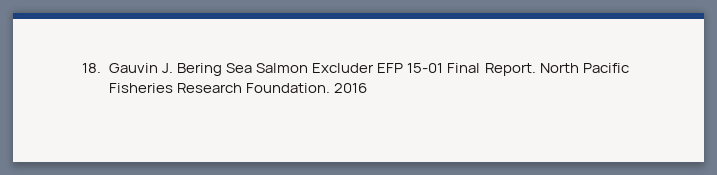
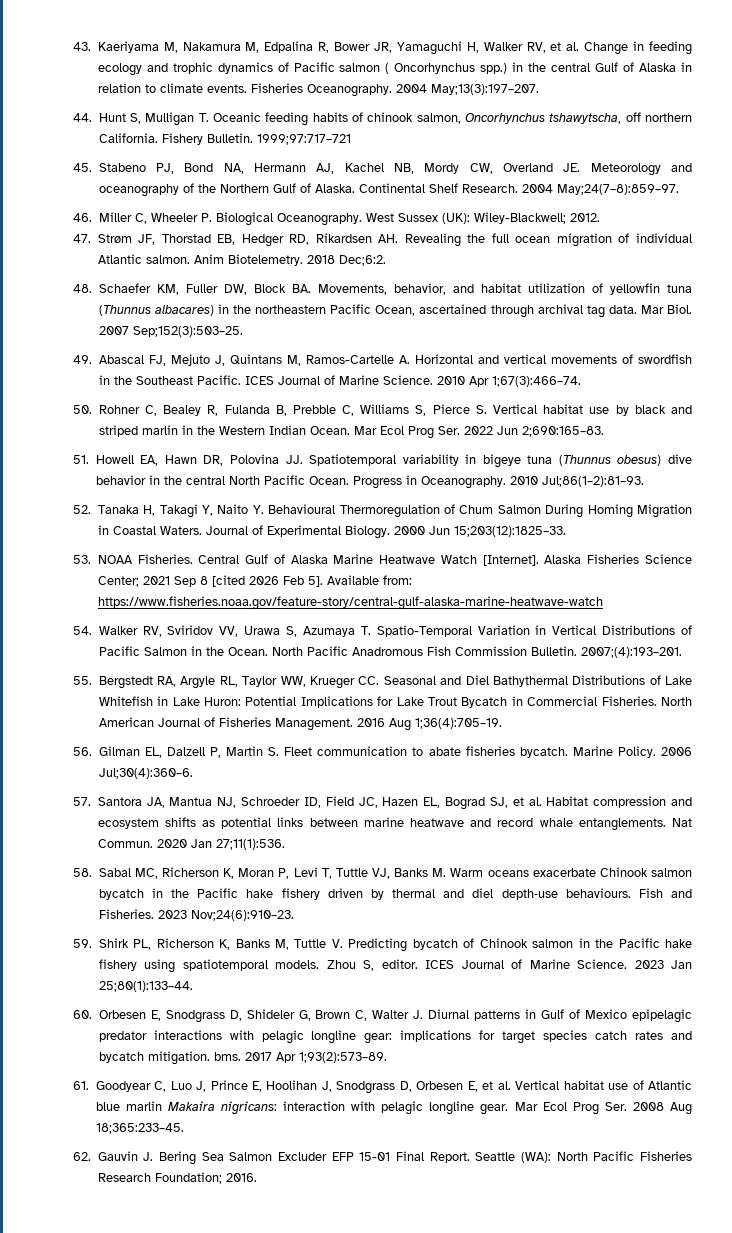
- 18. Gauvin J. Bering Sea Salmon Excluder EFP 15-01 Final Report.
+ 43. Kaeriyama M, Nakamura M, Edpalina R, Bower JR, Yamaguchi H, Walker RV, et al. Change in feeding ecology and trophic dynamics of Pacific salmon ( Oncorhynchus spp.) in the central Gulf of Alaska in relation to climate events. Fisheries Oceanography. 2004 May;13(3):197–207.
+ 44. Hunt S, Mulligan T. Oceanic feeding habits of chinook salmon, Oncorhynchus tshawytscha, off northern California. Fishery Bulletin. 1999;97:717–721
+ 45. Stabeno PJ, Bond NA, Hermann AJ, Kachel NB, Mordy CW, Overland JE. Meteorology and oceanography of the Northern Gulf of Alaska. Continental Shelf Research. 2004 May;24(7–8):859–97.
+ 46. Miller C, Wheeler P. Biological Oceanography. West Sussex (UK): Wiley-Blackwell; 2012.
+ 47. Strøm JF, Thorstad EB, Hedger RD, Rikardsen AH. Revealing the full ocean migration of individual Atlantic salmon. Anim Biotelemetry. 2018 Dec;6:2.
+ 48. Schaefer KM, Fuller DW, Block BA. Movements, behavior, and habitat utilization of yellowfin tuna (Thunnus albacares) in the northeastern Pacific Ocean, ascertained through archival tag data. Mar Biol. 2007 Sep;152(3):503–25.
+ 49. Abascal FJ, Mejuto J, Quintans M, Ramos-Cartelle A. Horizontal and vertical movements of swordfish in the Southeast Pacific. ICES Journal of Marine Science. 2010 Apr 1;67(3):466–74.
+ 50. Rohner C, Bealey R, Fulanda B, Prebble C, Williams S, Pierce S. Vertical habitat use by black and striped marlin in the Western Indian Ocean. Mar Ecol Prog Ser. 2022 Jun 2;690:165–83.
+ 51. Howell EA, Hawn DR, Polovina JJ. Spatiotemporal variability in bigeye tuna (Thunnus obesus) dive behavior in the central North Pacific Ocean. Progress in Oceanography. 2010 Jul;86(1–2):81–93.
+ 52. Tanaka H, Takagi Y, Naito Y. Behavioural Thermoregulation of Chum Salmon During Homing Migration in Coastal Waters. Journal of Experimental Biology. 2000 Jun 15;203(12):1825–33.
+ 53. NOAA Fisheries. Central Gulf of Alaska Marine Heatwave Watch [Internet]. Alaska Fisheries Science Center; 2021 Sep 8 [cited 2026 Feb 5]. Available from: https://www.fisheries.noaa.gov/feature-story/central-gulf-alaska-marine-heatwave-watch
+ 54. Walker RV, Sviridov VV, Urawa S, Azumaya T. Spatio-Temporal Variation in Vertical Distributions of Pacific Salmon in the Ocean. North Pacific Anadromous Fish Commission Bulletin. 2007;(4):193–201.
+ 55. Bergstedt RA, Argyle RL, Taylor WW, Krueger CC. Seasonal and Diel Bathythermal Distributions of Lake Whitefish in Lake Huron: Potential Implications for Lake Trout Bycatch in Commercial Fisheries. North American Journal of Fisheries Management. 2016 Aug 1;36(4):705–19.
+ 56. Gilman EL, Dalzell P, Martin S. Fleet communication to abate fisheries bycatch. Marine Policy. 2006 Jul;30(4):360–6.
+ 57. Santora JA, Mantua NJ, Schroeder ID, Field JC, Hazen EL, Bograd SJ, et al. Habitat compression and ecosystem shifts as potential links between marine heatwave and record whale entanglements. Nat Commun. 2020 Jan 27;11(1):536.
+ 58. Sabal MC, Richerson K, Moran P, Levi T, Tuttle VJ, Banks M. Warm oceans exacerbate Chinook salmon bycatch in the Pacific hake fishery driven by thermal and diel depth‐use behaviours. Fish and Fisheries. 2023 Nov;24(6):910–23.
+ 59. Shirk PL, Richerson K, Banks M, Tuttle V. Predicting bycatch of Chinook salmon in the Pacific hake fishery using spatiotemporal models. Zhou S, editor. ICES Journal of Marine Science. 2023 Jan 25;80(1):133–44.
+ 60. Orbesen E, Snodgrass D, Shideler G, Brown C, Walter J. Diurnal patterns in Gulf of Mexico epipelagic predator interactions with pelagic longline gear: implications for target species catch rates and bycatch mitigation. bms. 2017 Apr 1;93(2):573–89.
+ 61. Goodyear C, Luo J, Prince E, Hoolihan J, Snodgrass D, Orbesen E, et al. Vertical habitat use of Atlantic blue marlin Makaira nigricans: interaction with pelagic longline gear. Mar Ecol Prog Ser. 2008 Aug 18;365:233–45.
+ 62. Gauvin J. Bering Sea Salmon Excluder EFP 15-01 Final Report.
- North Pacific Fisheries Research Foundation. 2016
+ Seattle (WA): North Pacific Fisheries Research Foundation; 2016.

